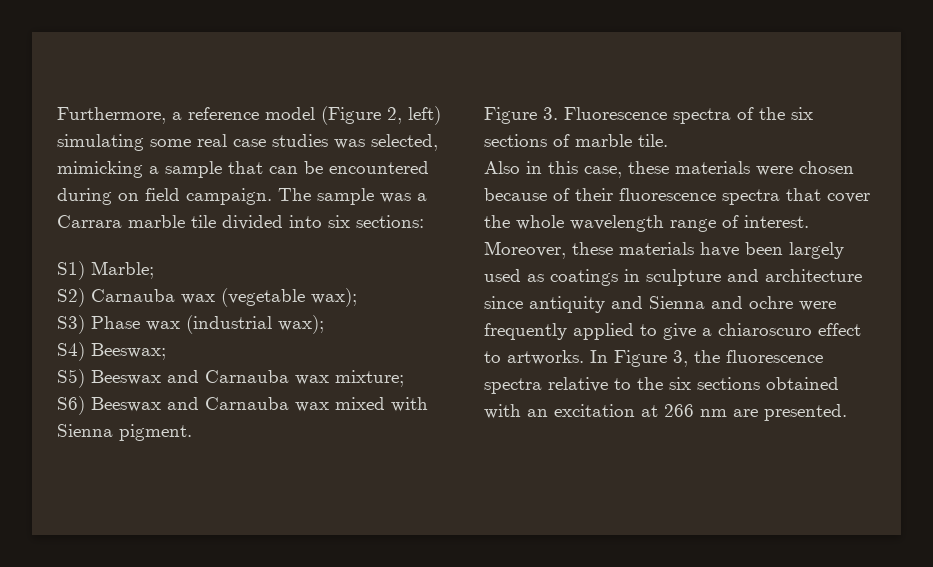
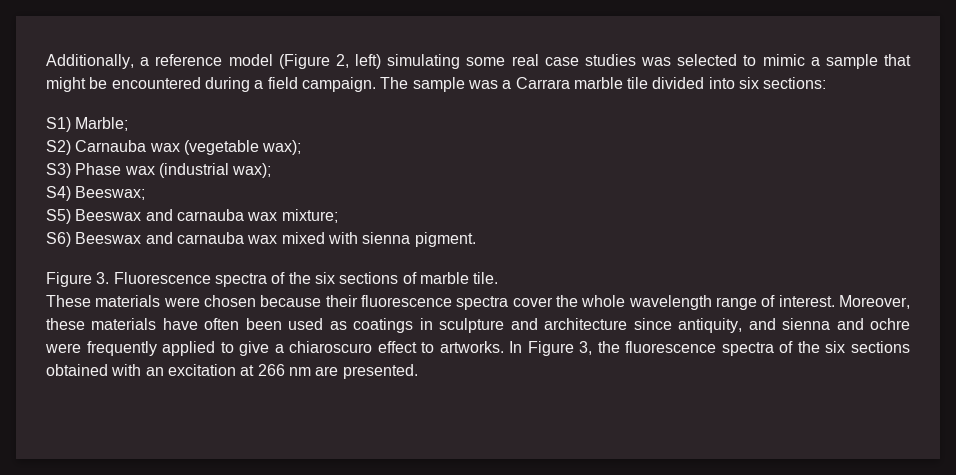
- Furthermore, a reference model (Figure 2, left) simulating some real case studies was selected, mimicking a sample that can be encountered during on field campaign.
+ Additionally, a reference model (Figure 2, left) simulating some real case studies was selected to mimic a sample that might be encountered during a field campaign.
- S5) Beeswax and Carnauba wax mixture;
+ S5) Beeswax and carnauba wax mixture;
- S6) Beeswax and Carnauba wax mixed with Sienna pigment.
+ S6) Beeswax and carnauba wax mixed with sienna pigment.
- Also in this case, these materials were chosen because of their fluorescence spectra that cover the whole wavelength range of interest.
+ These materials were chosen because their fluorescence spectra cover the whole wavelength range of interest.
- Moreover, these materials have been largely used as coatings in sculpture and architecture since antiquity and Sienna and ochre were frequently applied to give a chiaroscuro effect to artworks.
+ Moreover, these materials have often been used as coatings in sculpture and architecture since antiquity, and sienna and ochre were frequently applied to give a chiaroscuro effect to artworks.
- In Figure 3, the fluorescence spectra relative to the six sections obtained with an excitation at 266 nm are presented.
+ In Figure 3, the fluorescence spectra of the six sections obtained with an excitation at 266 nm are presented.

